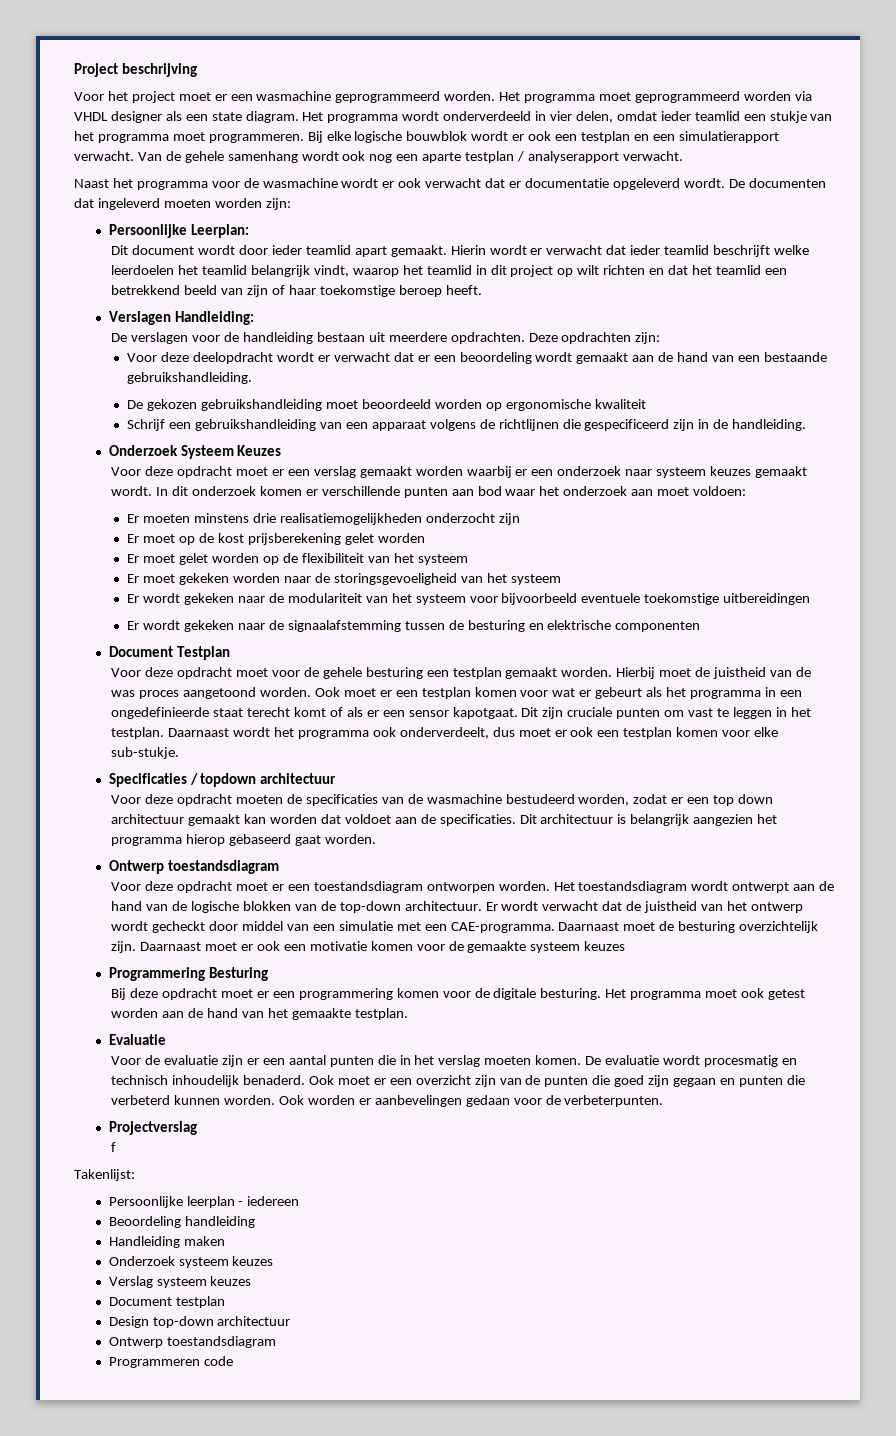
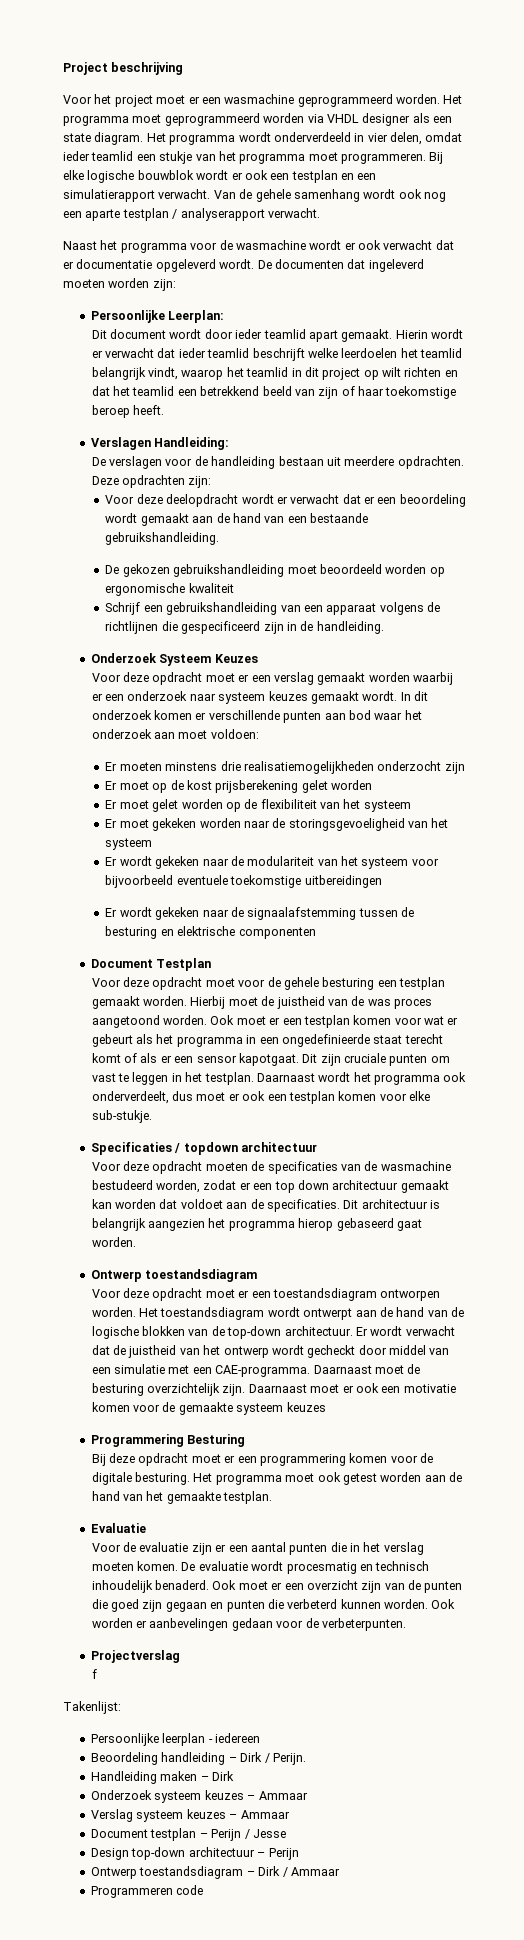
- Beoordeling handleiding
+ Beoordeling handleiding – Dirk / Perijn.
- Handleiding maken
+ Handleiding maken – Dirk
- Onderzoek systeem keuzes
+ Onderzoek systeem keuzes – Ammaar
- Verslag systeem keuzes
+ Verslag systeem keuzes – Ammaar
- Document testplan
+ Document testplan – Perijn / Jesse
- Design top-down architectuur
- Ontwerp toestandsdiagram
+ Design top-down architectuur – Perijn
+ Ontwerp toestandsdiagram – Dirk / Ammaar

